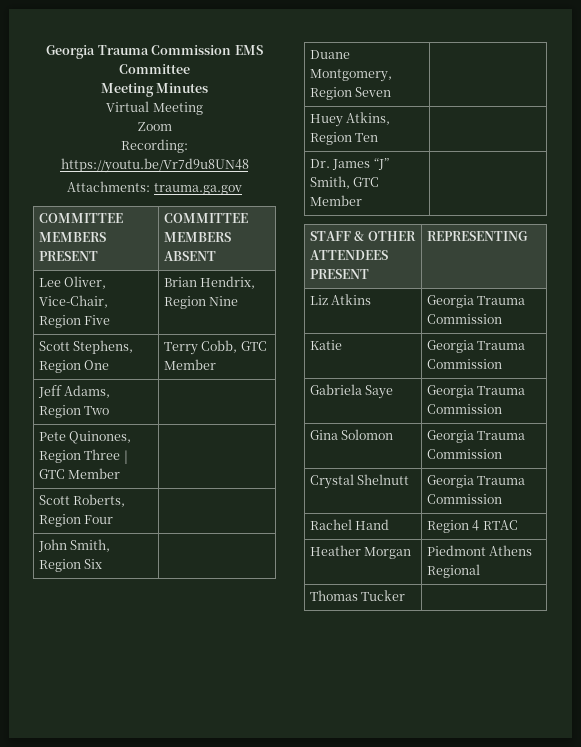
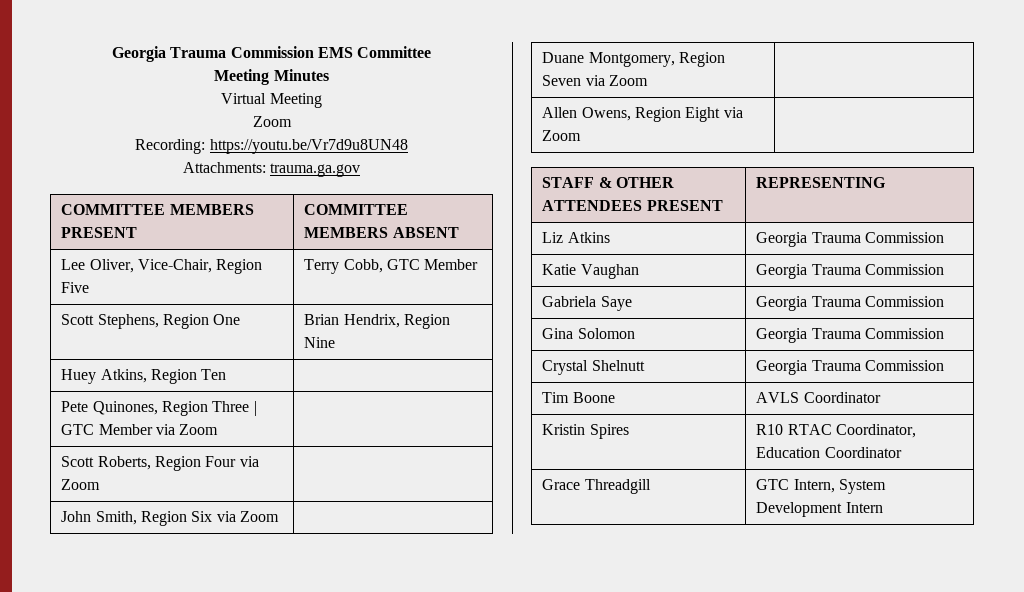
- Lee Oliver, Vice-Chair, Region Five | Brian Hendrix, Region Nine
+ Lee Oliver, Vice-Chair, Region Five | Terry Cobb, GTC Member
- Scott Stephens, Region One | Terry Cobb, GTC Member
- Jeff Adams, Region Two |
+ Scott Stephens, Region One | Brian Hendrix, Region Nine
+ Huey Atkins, Region Ten |
- Pete Quinones, Region Three | GTC Member |
+ Pete Quinones, Region Three | GTC Member via Zoom |
- Scott Roberts, Region Four |
+ Scott Roberts, Region Four via Zoom |
- John Smith, Region Six |
+ John Smith, Region Six via Zoom |
- Duane Montgomery, Region Seven |
- Huey Atkins, Region Ten |
- Dr. James “J” Smith, GTC Member |
+ Duane Montgomery, Region Seven via Zoom |
+ Allen Owens, Region Eight via Zoom |
- Katie | Georgia Trauma Commission
+ Katie Vaughan | Georgia Trauma Commission
- Rachel Hand | Region 4 RTAC
- Heather Morgan | Piedmont Athens Regional
- Thomas Tucker |
+ Tim Boone | AVLS Coordinator
+ Kristin Spires | R10 RTAC Coordinator, Education Coordinator
+ Grace Threadgill | GTC Intern, System Development Intern

